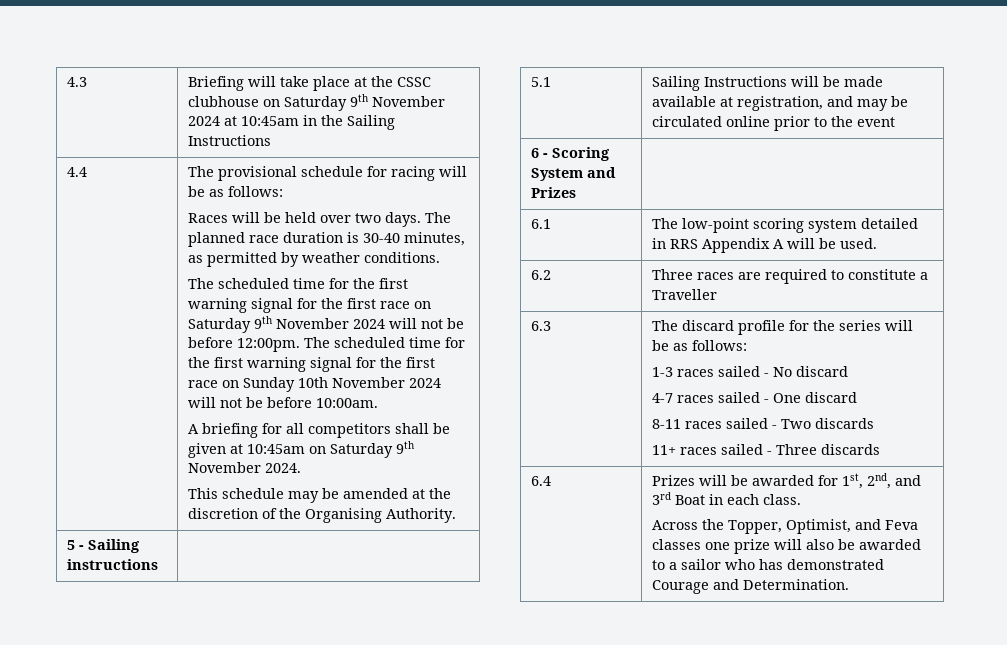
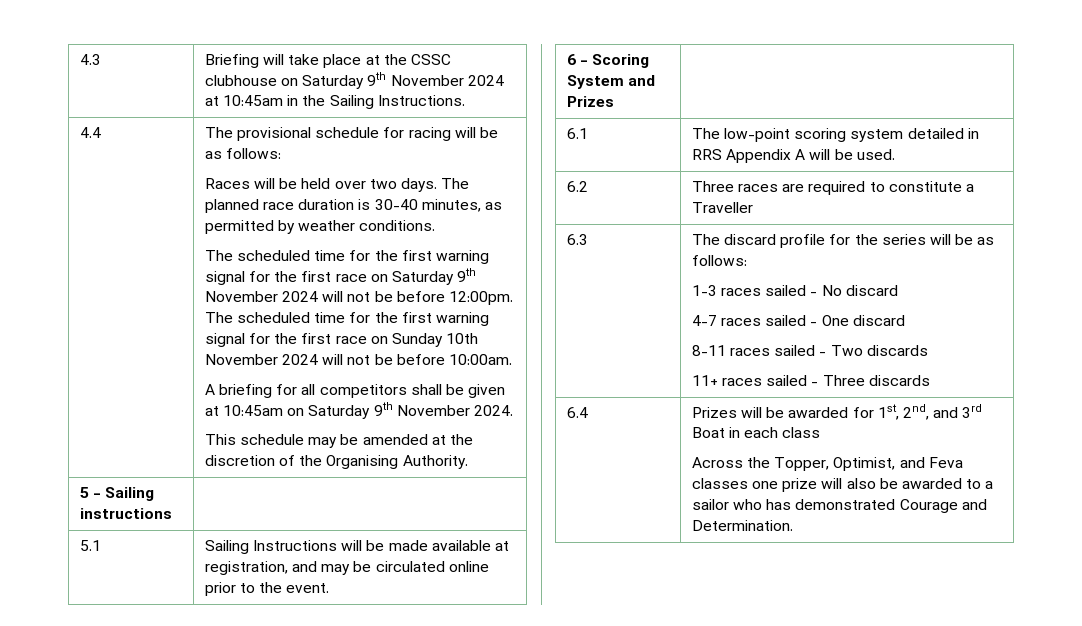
- 4.3 | Briefing will take place at the CSSC clubhouse on Saturday 9th November 2024 at 10:45am in the Sailing Instructions
+ 4.3 | Briefing will take place at the CSSC clubhouse on Saturday 9th November 2024 at 10:45am in the Sailing Instructions.
- 5.1 | Sailing Instructions will be made available at registration, and may be circulated online prior to the event
+ 5.1 | Sailing Instructions will be made available at registration, and may be circulated online prior to the event.
- 6.4 | Prizes will be awarded for 1st, 2nd, and 3rd Boat in each class.
+ 6.4 | Prizes will be awarded for 1st, 2nd, and 3rd Boat in each class

